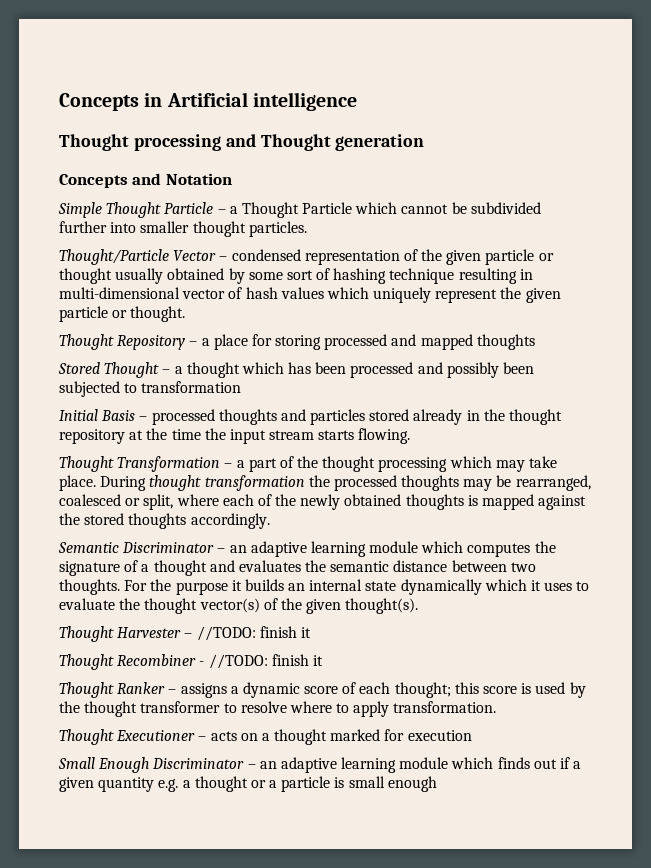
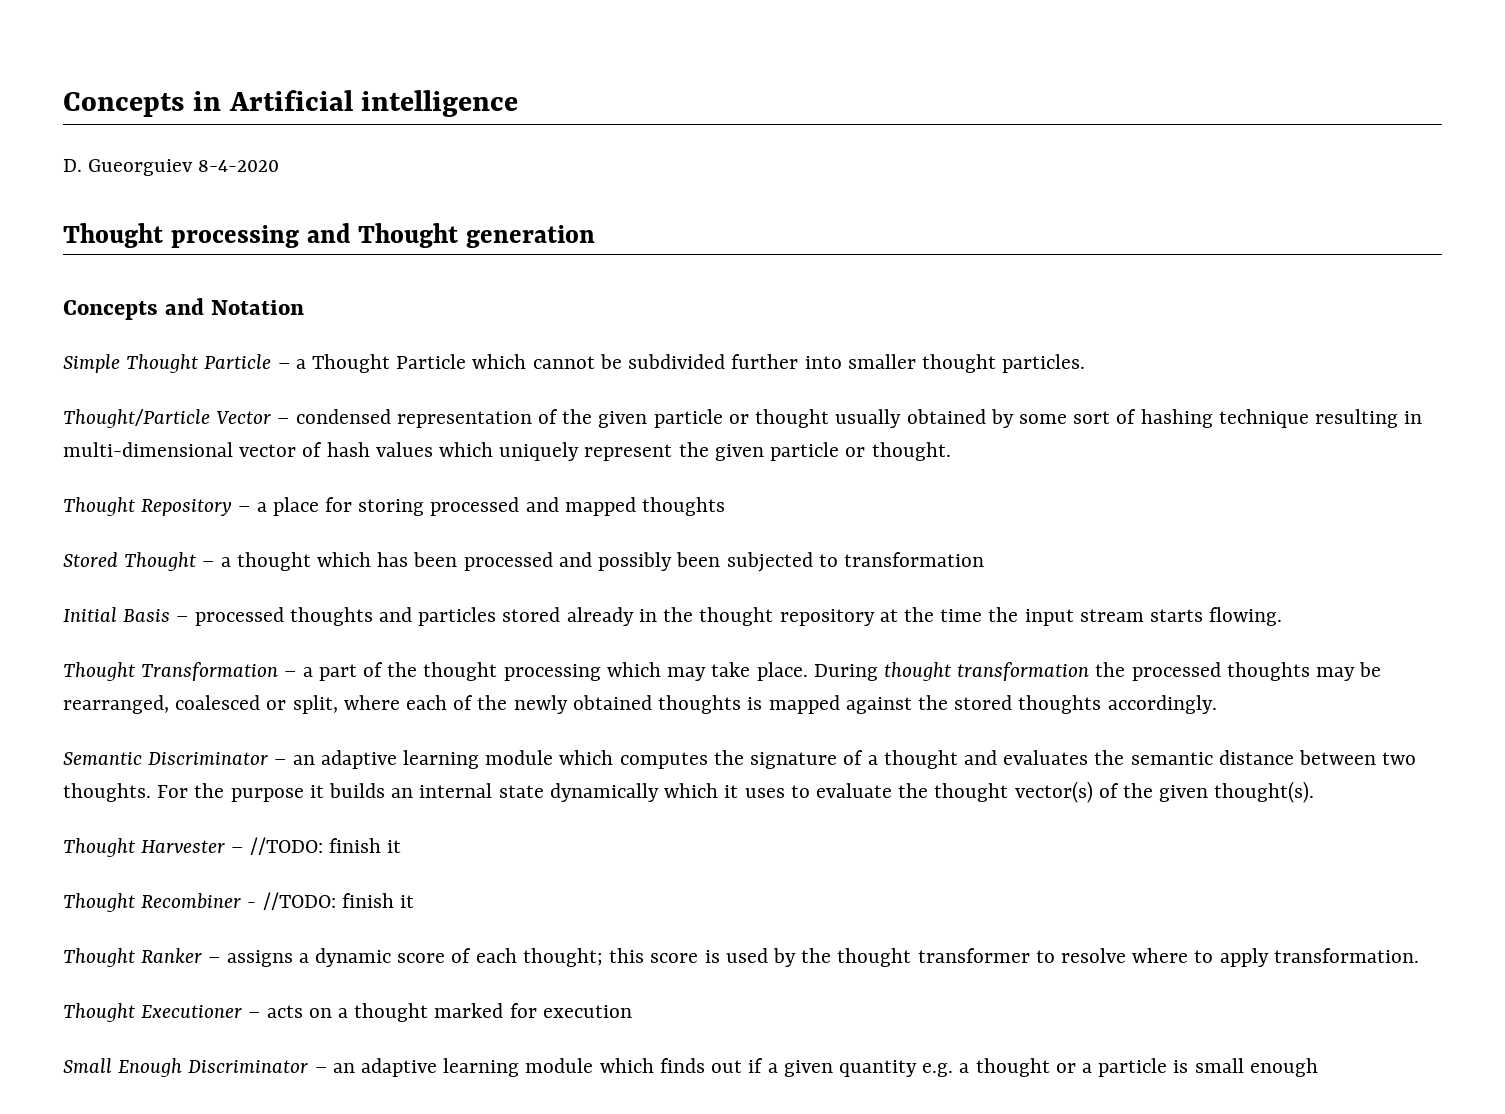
+ D. Gueorguiev 8-4-2020

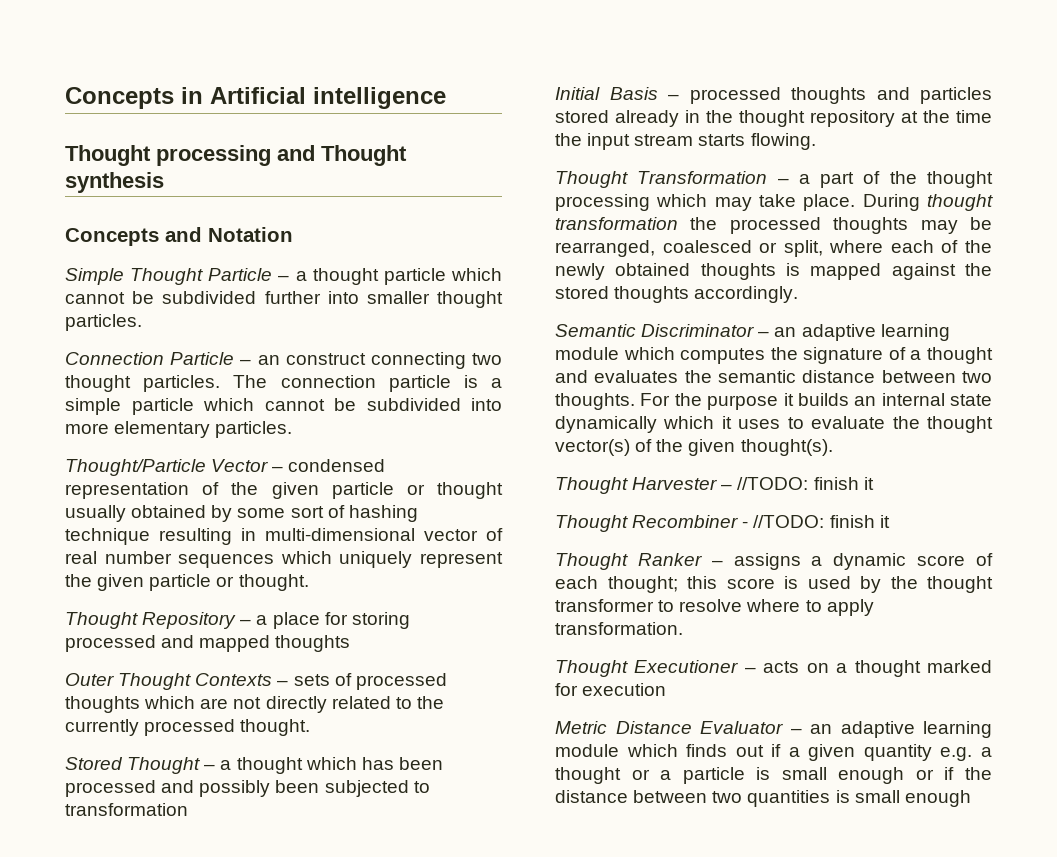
- D. Gueorguiev 8-4-2020
- Thought processing and Thought generation
+ Thought processing and Thought synthesis
- Simple Thought Particle – a Thought Particle which cannot be subdivided further into smaller thought particles.
+ Simple Thought Particle – a thought particle which cannot be subdivided further into smaller thought particles.
+ Connection Particle – an construct connecting two thought particles. The connection particle is a simple particle which cannot be subdivided into more elementary particles.
- Thought/Particle Vector – condensed representation of the given particle or thought usually obtained by some sort of hashing technique resulting in multi-dimensional vector of hash values which uniquely represent the given particle or thought.
+ Thought/Particle Vector – condensed representation of the given particle or thought usually obtained by some sort of hashing technique resulting in multi-dimensional vector of real number sequences which uniquely represent the given particle or thought.
+ Outer Thought Contexts – sets of processed thoughts which are not directly related to the currently processed thought.
- Small Enough Discriminator – an adaptive learning module which finds out if a given quantity e.g. a thought or a particle is small enough
+ Metric Distance Evaluator – an adaptive learning module which finds out if a given quantity e.g. a thought or a particle is small enough or if the distance between two quantities is small enough

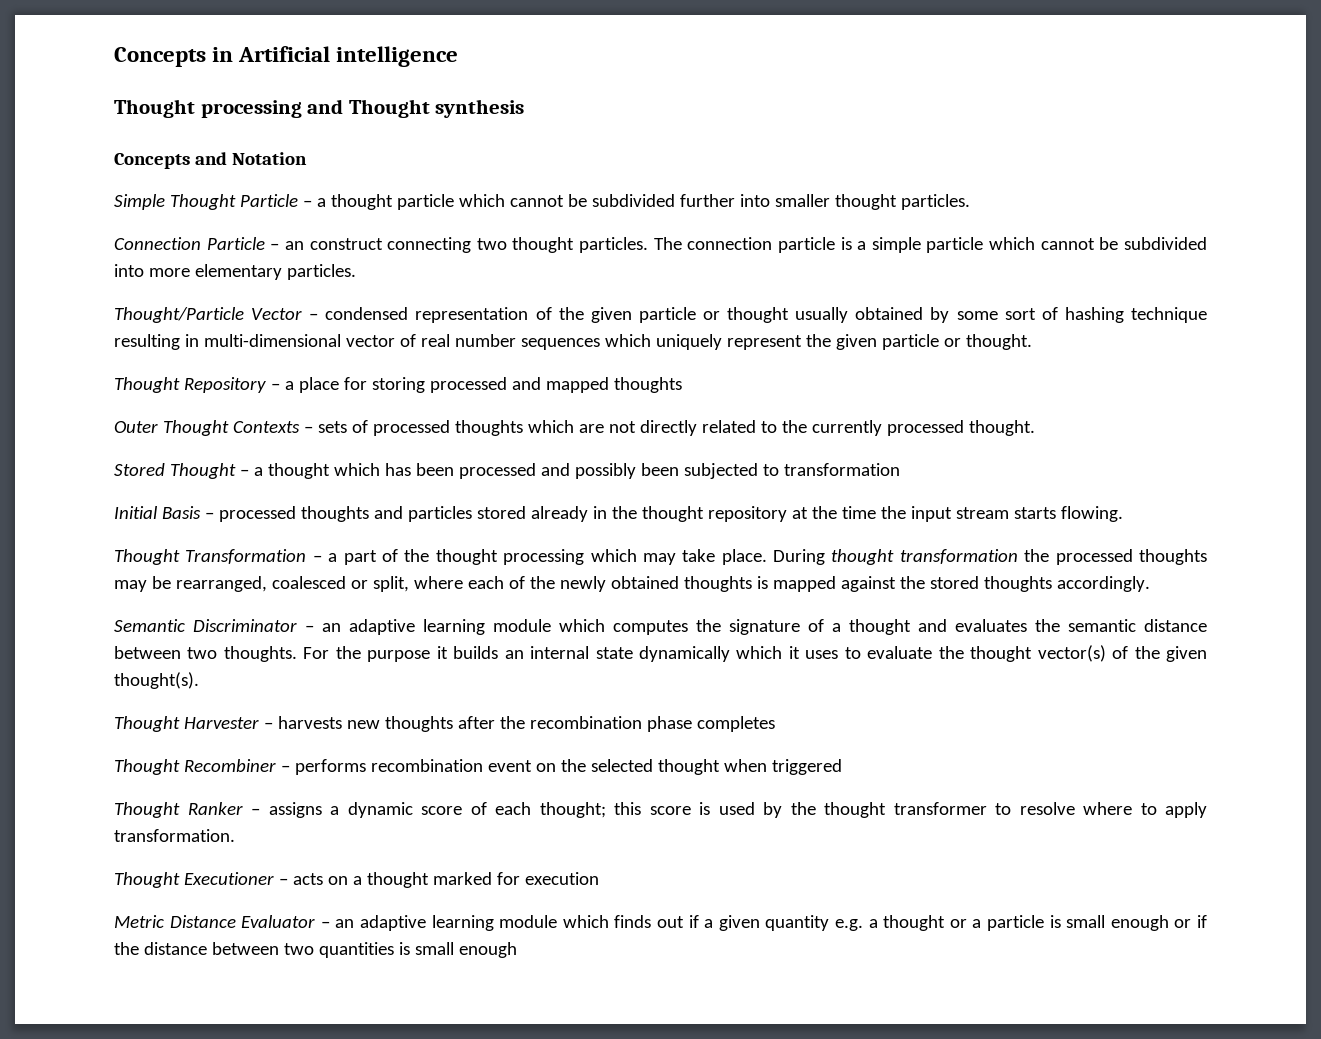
- Thought Harvester – //TODO: finish it
- Thought Recombiner - //TODO: finish it
+ Thought Harvester – harvests new thoughts after the recombination phase completes
+ Thought Recombiner – performs recombination event on the selected thought when triggered

